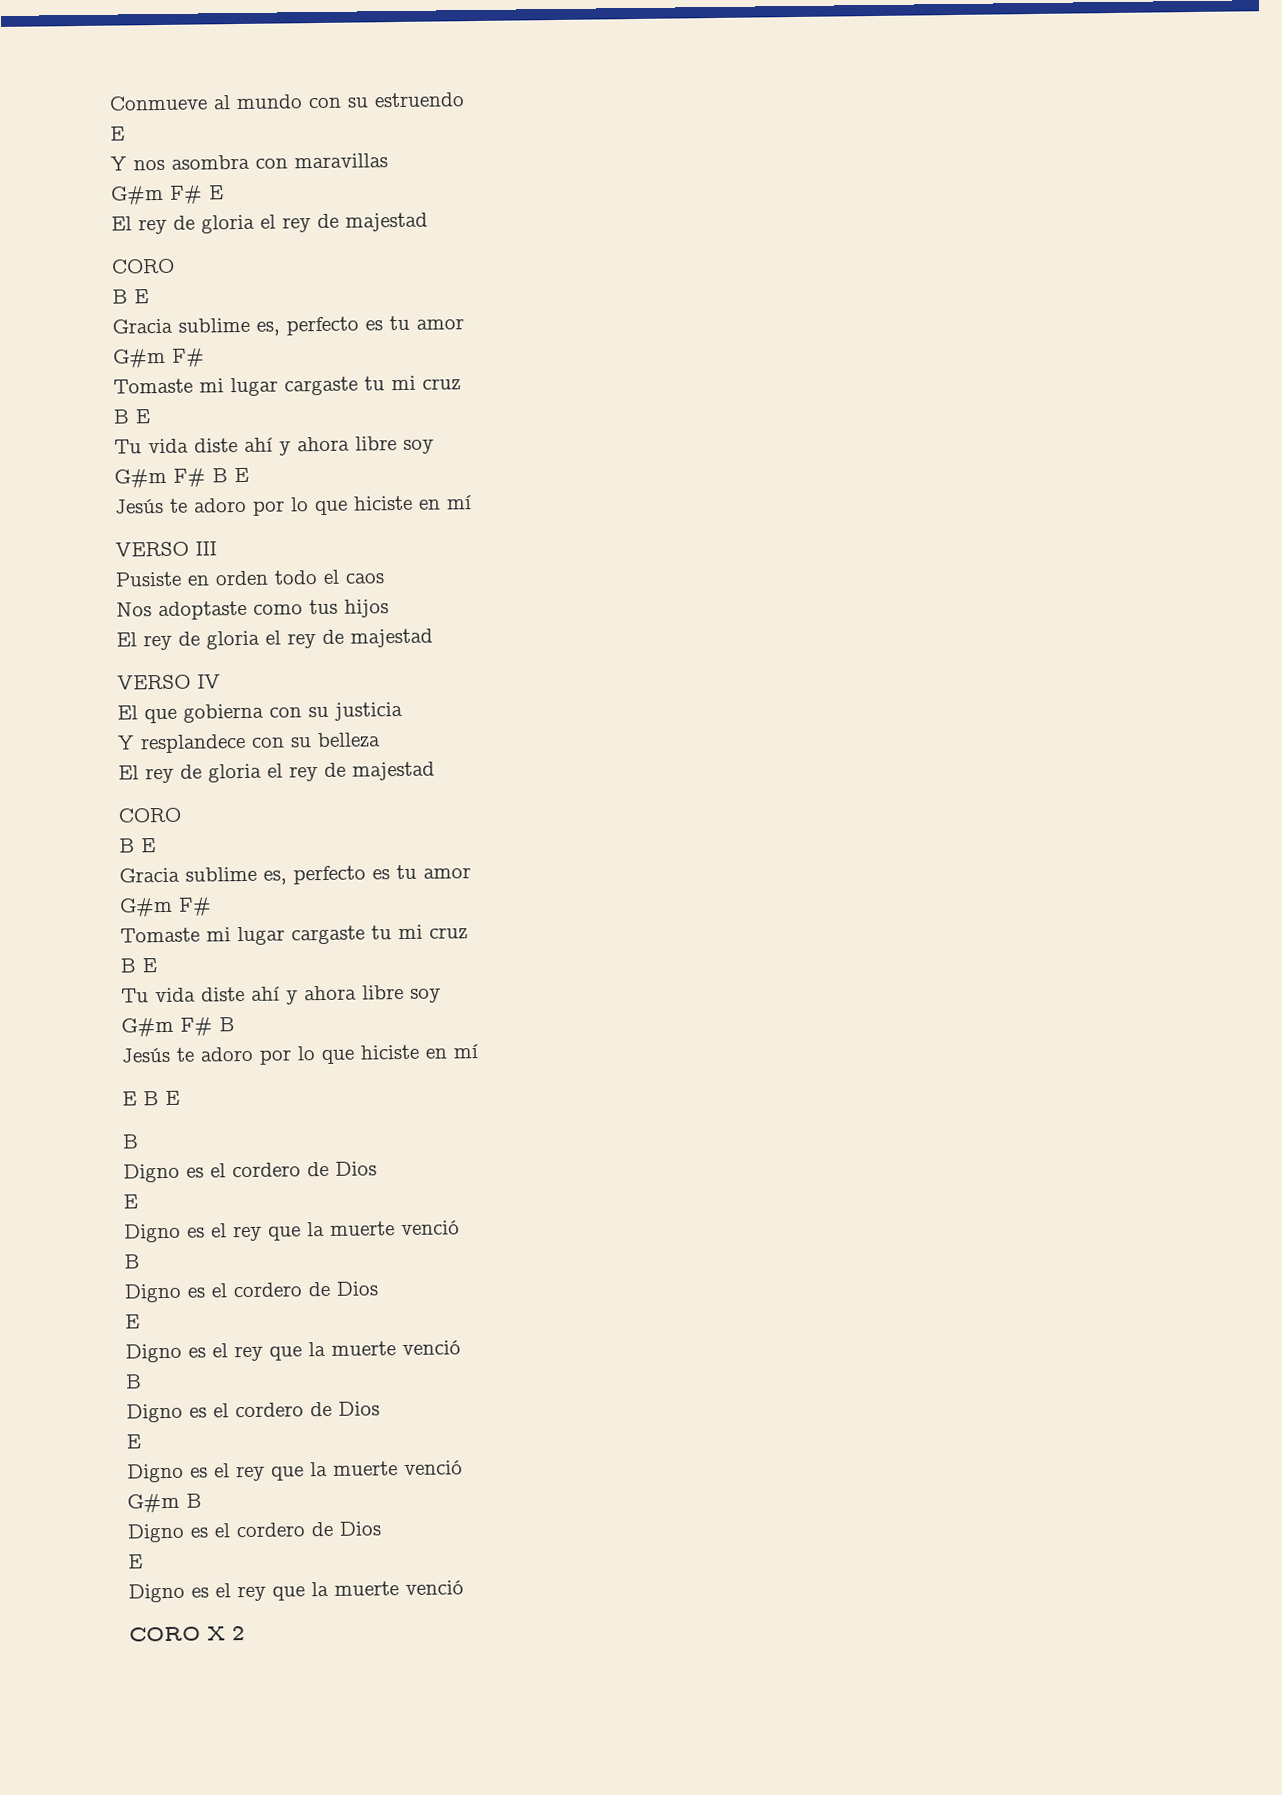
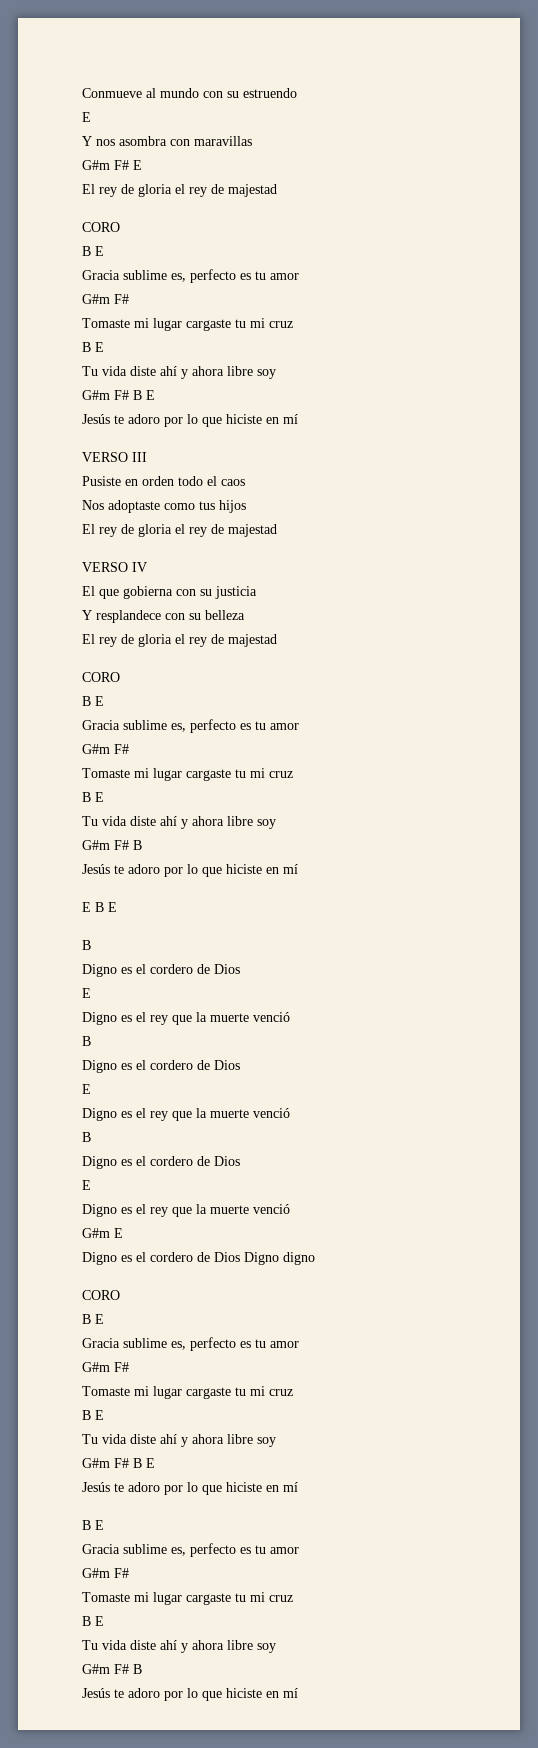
- G#m B
- Digno es el cordero de Dios
- E
- Digno es el rey que la muerte venció
- CORO X 2
+ G#m E
+ Digno es el cordero de Dios Digno digno
+ CORO
+ B E
+ Gracia sublime es, perfecto es tu amor
+ G#m F#
+ Tomaste mi lugar cargaste tu mi cruz
+ B E
+ Tu vida diste ahí y ahora libre soy
+ G#m F# B E
+ Jesús te adoro por lo que hiciste en mí
+ B E
+ Gracia sublime es, perfecto es tu amor
+ G#m F#
+ Tomaste mi lugar cargaste tu mi cruz
+ B E
+ Tu vida diste ahí y ahora libre soy
+ G#m F# B
+ Jesús te adoro por lo que hiciste en mí

